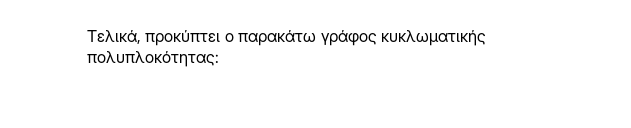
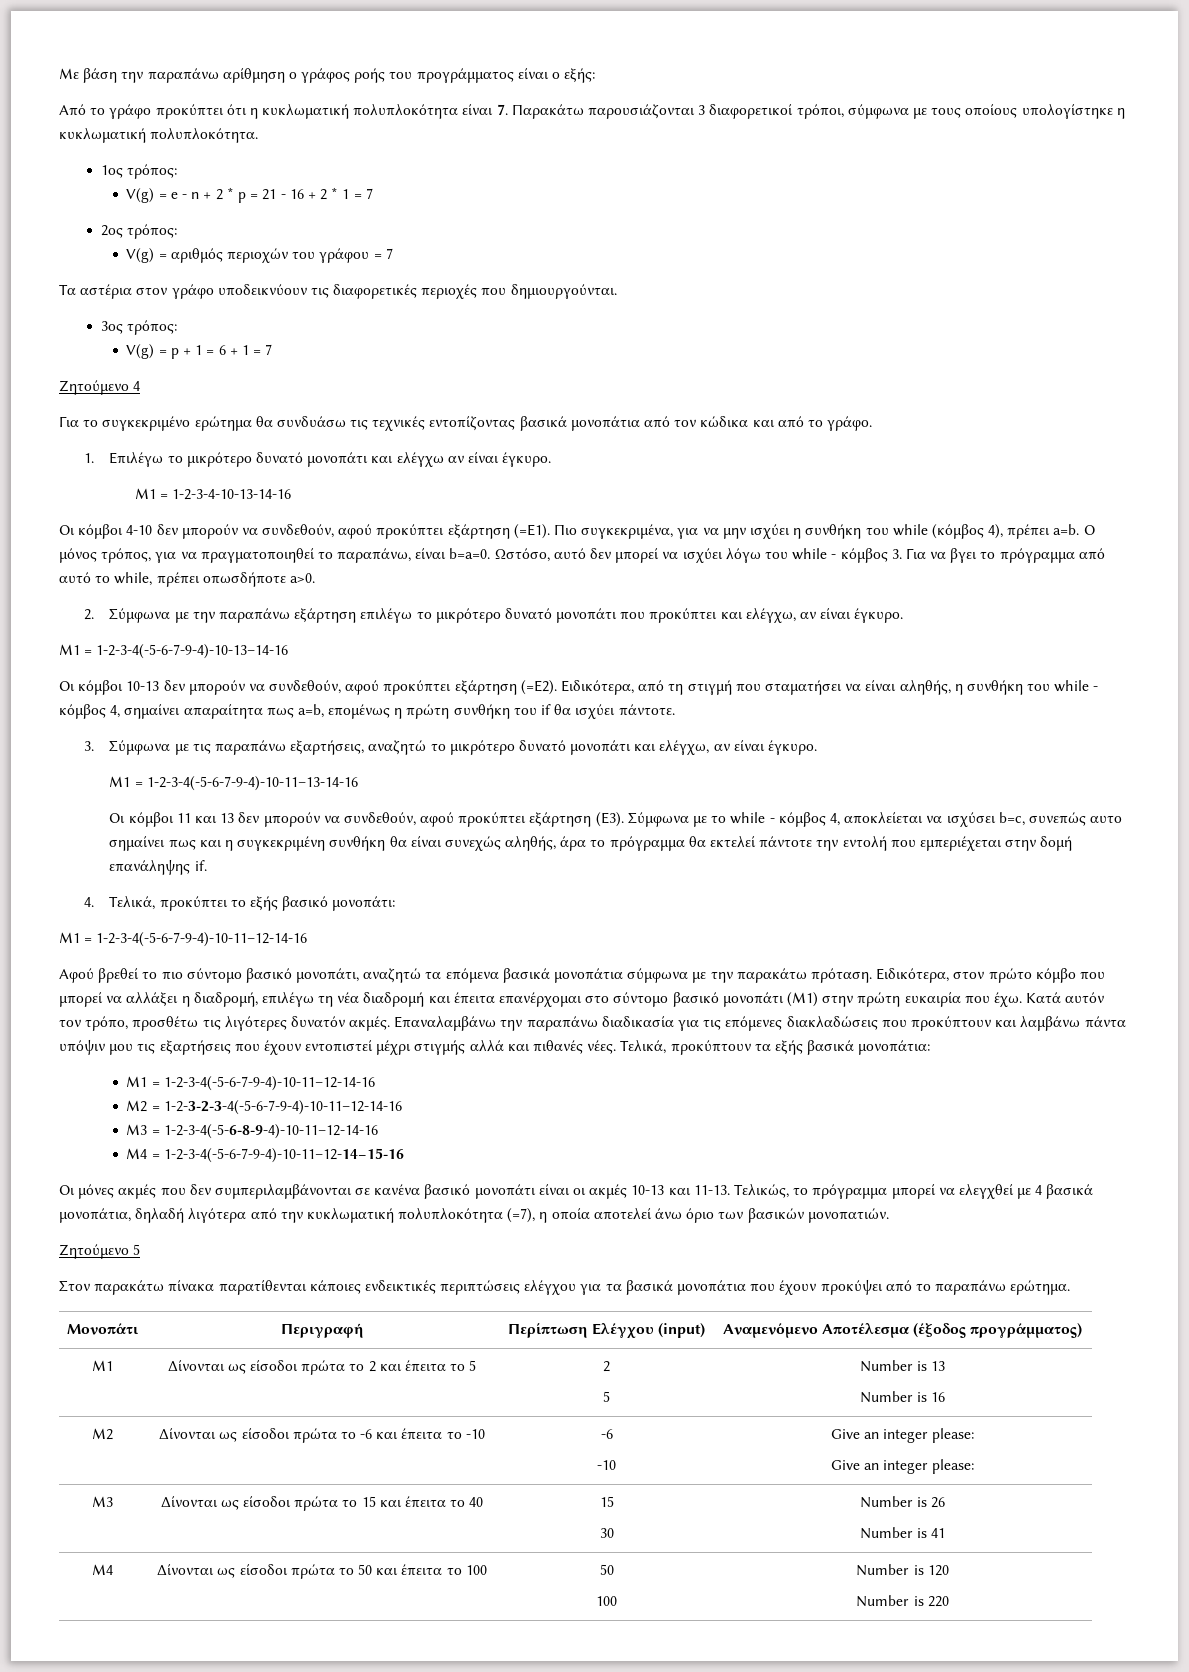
- Τελικά, προκύπτει ο παρακάτω γράφος κυκλωματικής πολυπλοκότητας:
+ Με βάση την παραπάνω αρίθμηση ο γράφος ροής του προγράμματος είναι ο εξής:
+ Από το γράφο προκύπτει ότι η κυκλωματική πολυπλοκότητα είναι 7. Παρακάτω παρουσιάζονται 3 διαφορετικοί τρόποι, σύμφωνα με τους οποίους υπολογίστηκε η κυκλωματική πολυπλοκότητα.
+ 1ος τρόπος:
+ V(g) = e - n + 2 * p = 21 - 16 + 2 * 1 = 7
+ 2ος τρόπος:
+ V(g) = αριθμός περιοχών του γράφου = 7
+ Τα αστέρια στον γράφο υποδεικνύουν τις διαφορετικές περιοχές που δημιουργούνται.
+ 3ος τρόπος:
+ V(g) = p + 1 = 6 + 1 = 7
+ Ζητούμενο 4
+ Για το συγκεκριμένο ερώτημα θα συνδυάσω τις τεχνικές εντοπίζοντας βασικά μονοπάτια από τον κώδικα και από το γράφο.
+ 1. Επιλέγω το μικρότερο δυνατό μονοπάτι και ελέγχω αν είναι έγκυρο.
+ Μ1 = 1-2-3-4-10-13-14-16
+ Οι κόμβοι 4-10 δεν μπορούν να συνδεθούν, αφού προκύπτει εξάρτηση (=Ε1). Πιο συγκεκριμένα, για να μην ισχύει η συνθήκη του while (κόμβος 4), πρέπει a=b. Ο μόνος τρόπος, για να πραγματοποιηθεί το παραπάνω, είναι b=a=0. Ωστόσο, αυτό δεν μπορεί να ισχύει λόγω του while - κόμβος 3. Για να βγει το πρόγραμμα από αυτό το while, πρέπει οπωσδήποτε a>0.
+ 2. Σύμφωνα με την παραπάνω εξάρτηση επιλέγω το μικρότερο δυνατό μονοπάτι που προκύπτει και ελέγχω, αν είναι έγκυρο.
+ Μ1 = 1-2-3-4(-5-6-7-9-4)-10-13–14-16
+ Οι κόμβοι 10-13 δεν μπορούν να συνδεθούν, αφού προκύπτει εξάρτηση (=Ε2). Ειδικότερα, από τη στιγμή που σταματήσει να είναι αληθής, η συνθήκη του while - κόμβος 4, σημαίνει απαραίτητα πως a=b, επομένως η πρώτη συνθήκη του if θα ισχύει πάντοτε.
+ 3. Σύμφωνα με τις παραπάνω εξαρτήσεις, αναζητώ το μικρότερο δυνατό μονοπάτι και ελέγχω, αν είναι έγκυρο.
+ Μ1 = 1-2-3-4(-5-6-7-9-4)-10-11–13-14-16
+ Οι κόμβοι 11 και 13 δεν μπορούν να συνδεθούν, αφού προκύπτει εξάρτηση (Ε3). Σύμφωνα με το while - κόμβος 4, αποκλείεται να ισχύσει b=c, συνεπώς αυτο σημαίνει πως και η συγκεκριμένη συνθήκη θα είναι συνεχώς αληθής, άρα το πρόγραμμα θα εκτελεί πάντοτε την εντολή που εμπεριέχεται στην δομή επανάληψης if.
+ 4. Τελικά, προκύπτει το εξής βασικό μονοπάτι:
+ Μ1 = 1-2-3-4(-5-6-7-9-4)-10-11–12-14-16
+ Αφού βρεθεί το πιο σύντομο βασικό μονοπάτι, αναζητώ τα επόμενα βασικά μονοπάτια σύμφωνα με την παρακάτω πρόταση. Ειδικότερα, στον πρώτο κόμβο που μπορεί να αλλάξει η διαδρομή, επιλέγω τη νέα διαδρομή και έπειτα επανέρχομαι στο σύντομο βασικό μονοπάτι (Μ1) στην πρώτη ευκαιρία που έχω. Κατά αυτόν τον τρόπο, προσθέτω τις λιγότερες δυνατόν ακμές. Επαναλαμβάνω την παραπάνω διαδικασία για τις επόμενες διακλαδώσεις που προκύπτουν και λαμβάνω πάντα υπόψιν μου τις εξαρτήσεις που έχουν εντοπιστεί μέχρι στιγμής αλλά και πιθανές νέες. Τελικά, προκύπτουν τα εξής βασικά μονοπάτια:
+ Μ1 = 1-2-3-4(-5-6-7-9-4)-10-11–12-14-16
+ Μ2 = 1-2-3-2-3-4(-5-6-7-9-4)-10-11–12-14-16
+ Μ3 = 1-2-3-4(-5-6-8-9-4)-10-11–12-14-16
+ Μ4 = 1-2-3-4(-5-6-7-9-4)-10-11–12-14–15-16
+ Οι μόνες ακμές που δεν συμπεριλαμβάνονται σε κανένα βασικό μονοπάτι είναι οι ακμές 10-13 και 11-13. Τελικώς, το πρόγραμμα μπορεί να ελεγχθεί με 4 βασικά μονοπάτια, δηλαδή λιγότερα από την κυκλωματική πολυπλοκότητα (=7), η οποία αποτελεί άνω όριο των βασικών μονοπατιών.
+ Ζητούμενο 5
+ Στον παρακάτω πίνακα παρατίθενται κάποιες ενδεικτικές περιπτώσεις ελέγχου για τα βασικά μονοπάτια που έχουν προκύψει από το παραπάνω ερώτημα.
+ Μονοπάτι | Περιγραφή | Περίπτωση Ελέγχου (input) | Αναμενόμενο Αποτέλεσμα (έξοδος προγράμματος)
+ Μ1 | Δίνονται ως είσοδοι πρώτα το 2 και έπειτα το 5 | 2
+ 5 | Number is 13
+ Number is 16
+ Μ2 | Δίνονται ως είσοδοι πρώτα το -6 και έπειτα το -10 | -6
+ -10 | Give an integer please:
+ Give an integer please:
+ Μ3 | Δίνονται ως είσοδοι πρώτα το 15 και έπειτα το 40 | 15
+ 30 | Number is 26
+ Number is 41
+ Μ4 | Δίνονται ως είσοδοι πρώτα το 50 και έπειτα το 100 | 50
+ 100 | Number is 120
+ Number is 220

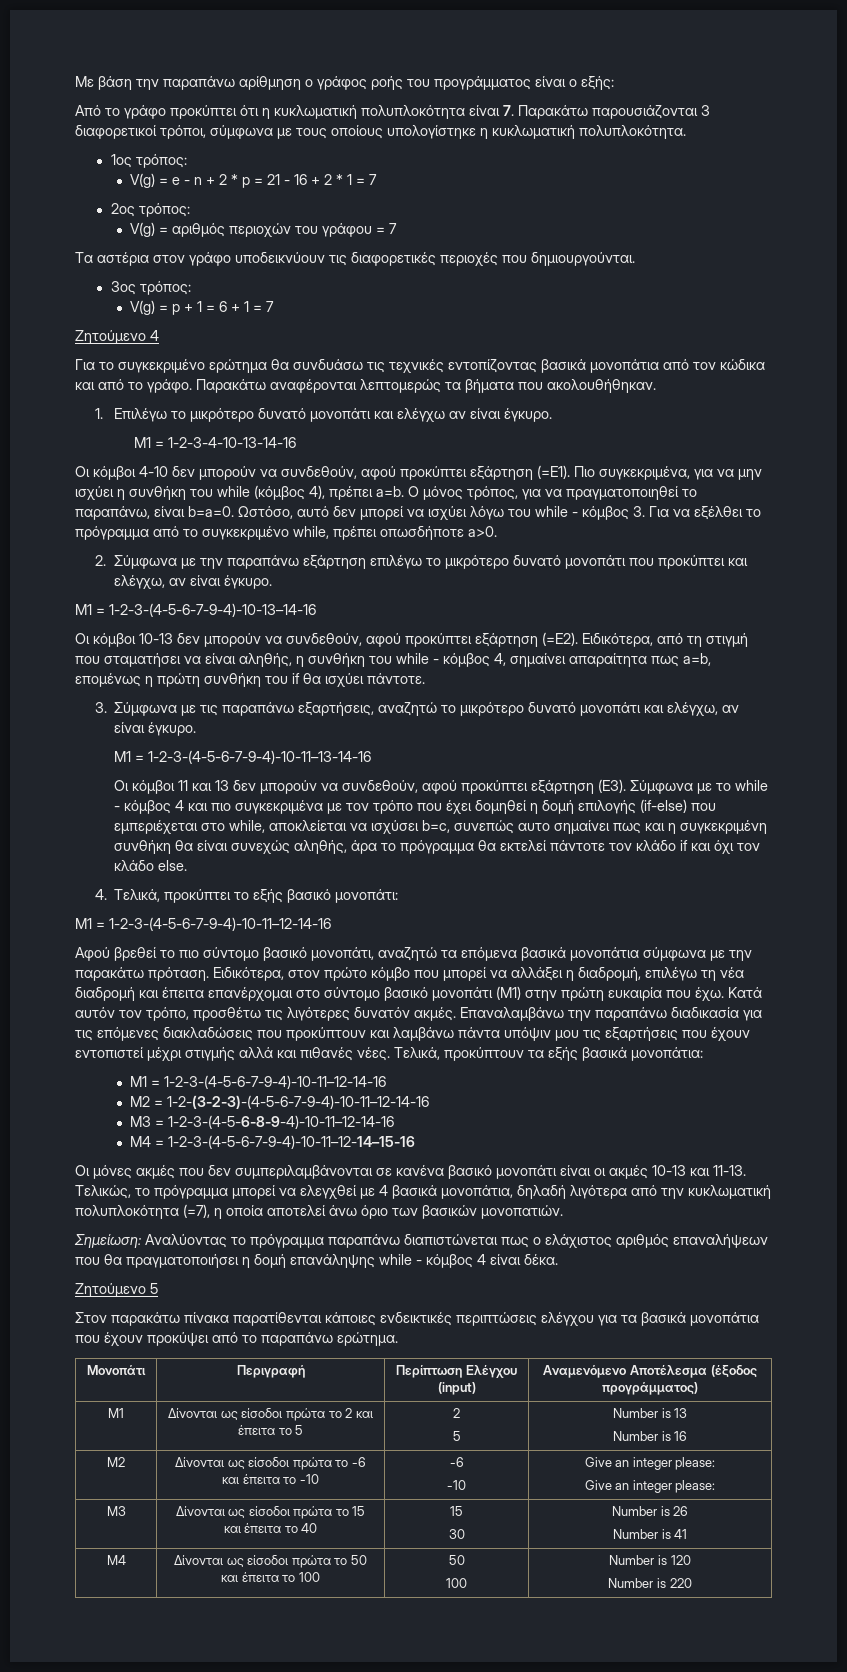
+ Παρακάτω αναφέρονται λεπτομερώς τα βήματα που ακολουθήθηκαν.
- Ωστόσο, αυτό δεν μπορεί να ισχύει λόγω του while - κόμβος 3. Για να βγει το πρόγραμμα από αυτό το while, πρέπει οπωσδήποτε a>0.
+ Ωστόσο, αυτό δεν μπορεί να ισχύει λόγω του while - κόμβος 3. Για να εξέλθει το πρόγραμμα από το συγκεκριμένο while, πρέπει οπωσδήποτε a>0.
- Μ1 = 1-2-3-4(-5-6-7-9-4)-10-13–14-16
+ Μ1 = 1-2-3-(4-5-6-7-9-4)-10-13–14-16
- Μ1 = 1-2-3-4(-5-6-7-9-4)-10-11–13-14-16
+ Μ1 = 1-2-3-(4-5-6-7-9-4)-10-11–13-14-16
- Οι κόμβοι 11 και 13 δεν μπορούν να συνδεθούν, αφού προκύπτει εξάρτηση (Ε3). Σύμφωνα με το while - κόμβος 4, αποκλείεται να ισχύσει b=c, συνεπώς αυτο σημαίνει πως και η συγκεκριμένη συνθήκη θα είναι συνεχώς αληθής, άρα το πρόγραμμα θα εκτελεί πάντοτε την εντολή που εμπεριέχεται στην δομή επανάληψης if.
+ Οι κόμβοι 11 και 13 δεν μπορούν να συνδεθούν, αφού προκύπτει εξάρτηση (Ε3). Σύμφωνα με το while - κόμβος 4 και πιο συγκεκριμένα με τον τρόπο που έχει δομηθεί η δομή επιλογής (if-else) που εμπεριέχεται στο while, αποκλείεται να ισχύσει b=c, συνεπώς αυτο σημαίνει πως και η συγκεκριμένη συνθήκη θα είναι συνεχώς αληθής, άρα το πρόγραμμα θα εκτελεί πάντοτε τον κλάδο if και όχι τον κλάδο else.
  4. Τελικά, προκύπτει το εξής βασικό μονοπάτι:
- Μ1 = 1-2-3-4(-5-6-7-9-4)-10-11–12-14-16
+ Μ1 = 1-2-3-(4-5-6-7-9-4)-10-11–12-14-16
  Τελικά, προκύπτουν τα εξής βασικά μονοπάτια:
- Μ1 = 1-2-3-4(-5-6-7-9-4)-10-11–12-14-16
+ Μ1 = 1-2-3-(4-5-6-7-9-4)-10-11–12-14-16
- Μ2 = 1-2-3-2-3-4(-5-6-7-9-4)-10-11–12-14-16
+ Μ2 = 1-2-(3-2-3)-(4-5-6-7-9-4)-10-11–12-14-16
- Μ3 = 1-2-3-4(-5-6-8-9-4)-10-11–12-14-16
+ Μ3 = 1-2-3-(4-5-6-8-9-4)-10-11–12-14-16
- Μ4 = 1-2-3-4(-5-6-7-9-4)-10-11–12-14–15-16
+ Μ4 = 1-2-3-(4-5-6-7-9-4)-10-11–12-14–15-16
+ Σημείωση: Αναλύοντας το πρόγραμμα παραπάνω διαπιστώνεται πως ο ελάχιστος αριθμός επαναλήψεων που θα πραγματοποιήσει η δομή επανάληψης while - κόμβος 4 είναι δέκα.

